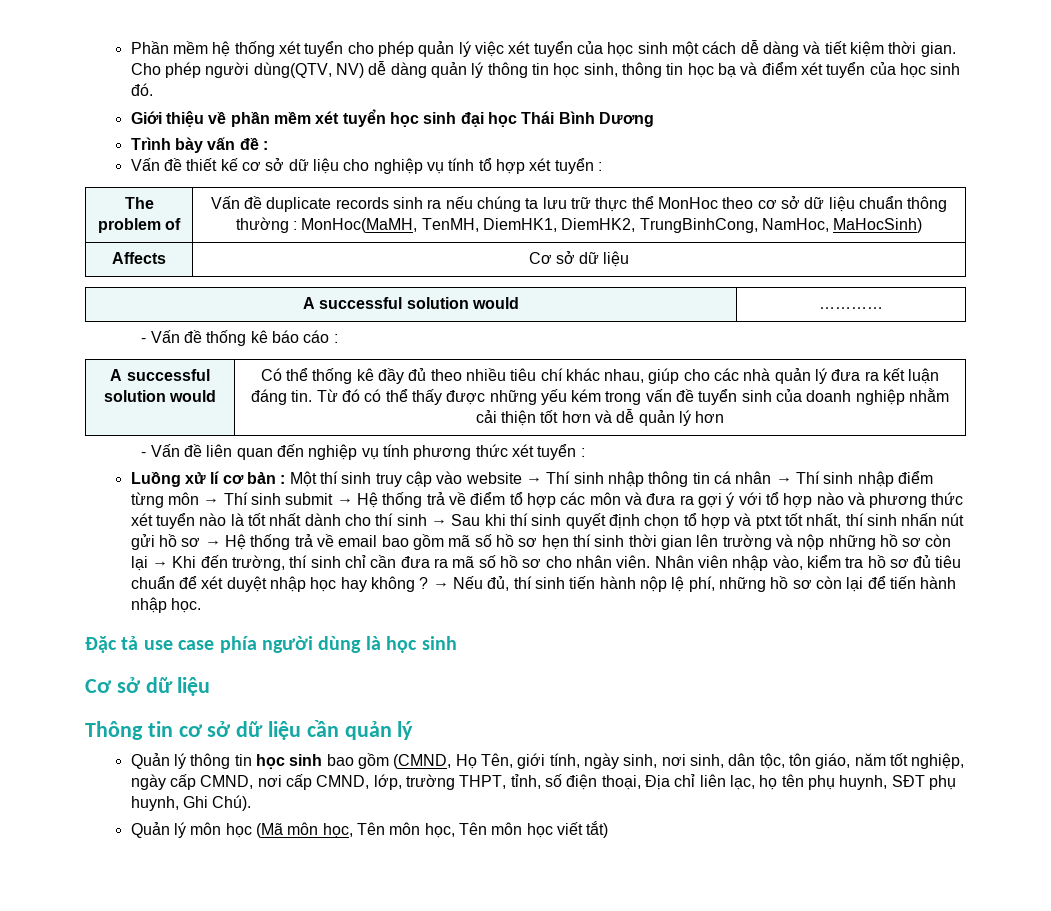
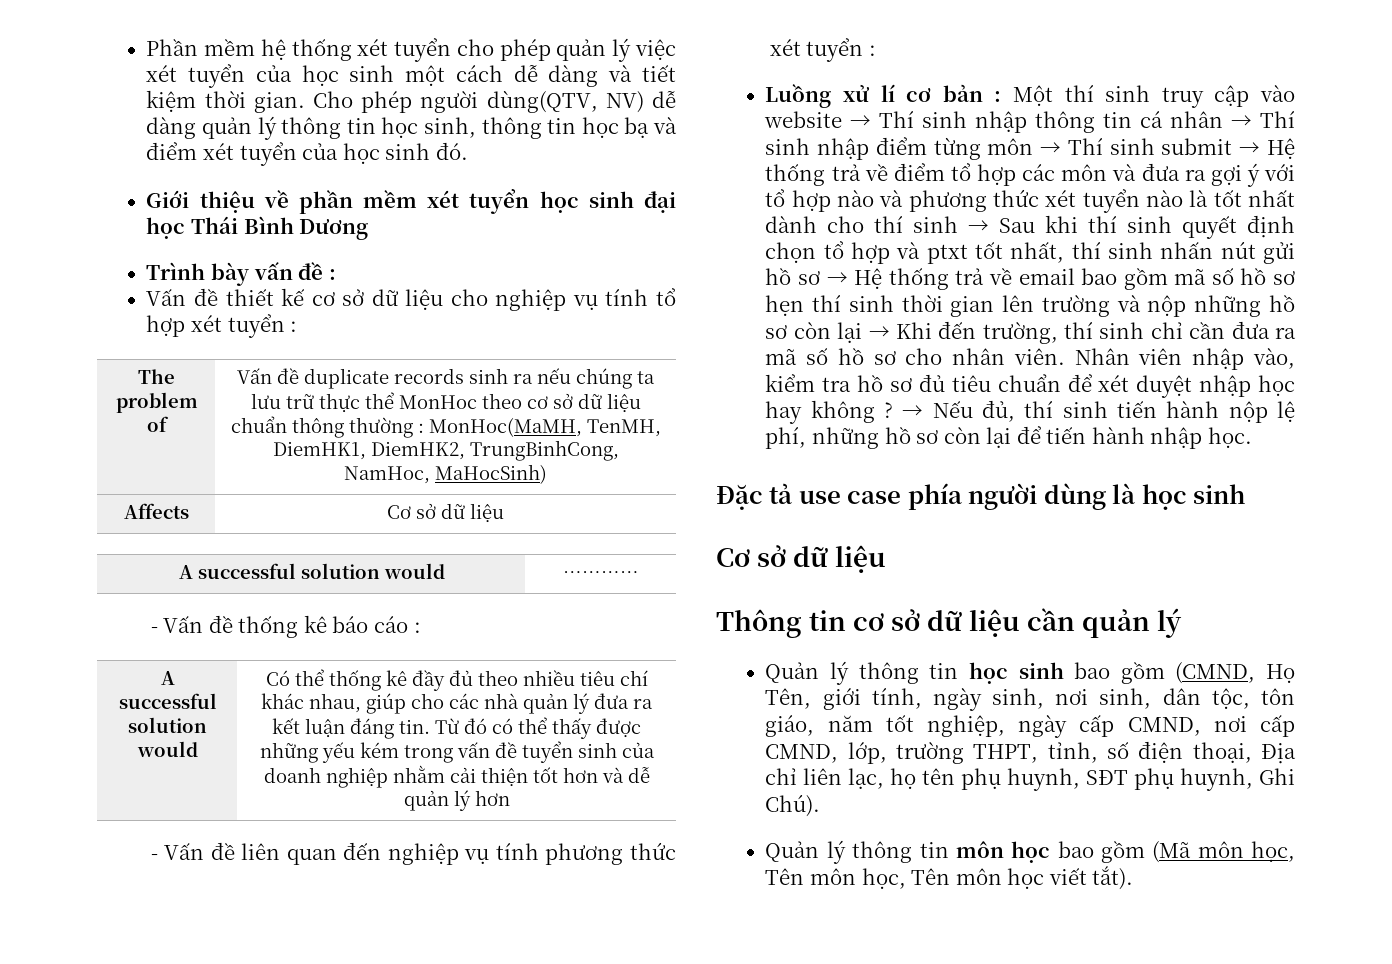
- Quản lý môn học (Mã môn học, Tên môn học, Tên môn học viết tắt)
+ Quản lý thông tin môn học bao gồm (Mã môn học, Tên môn học, Tên môn học viết tắt).

